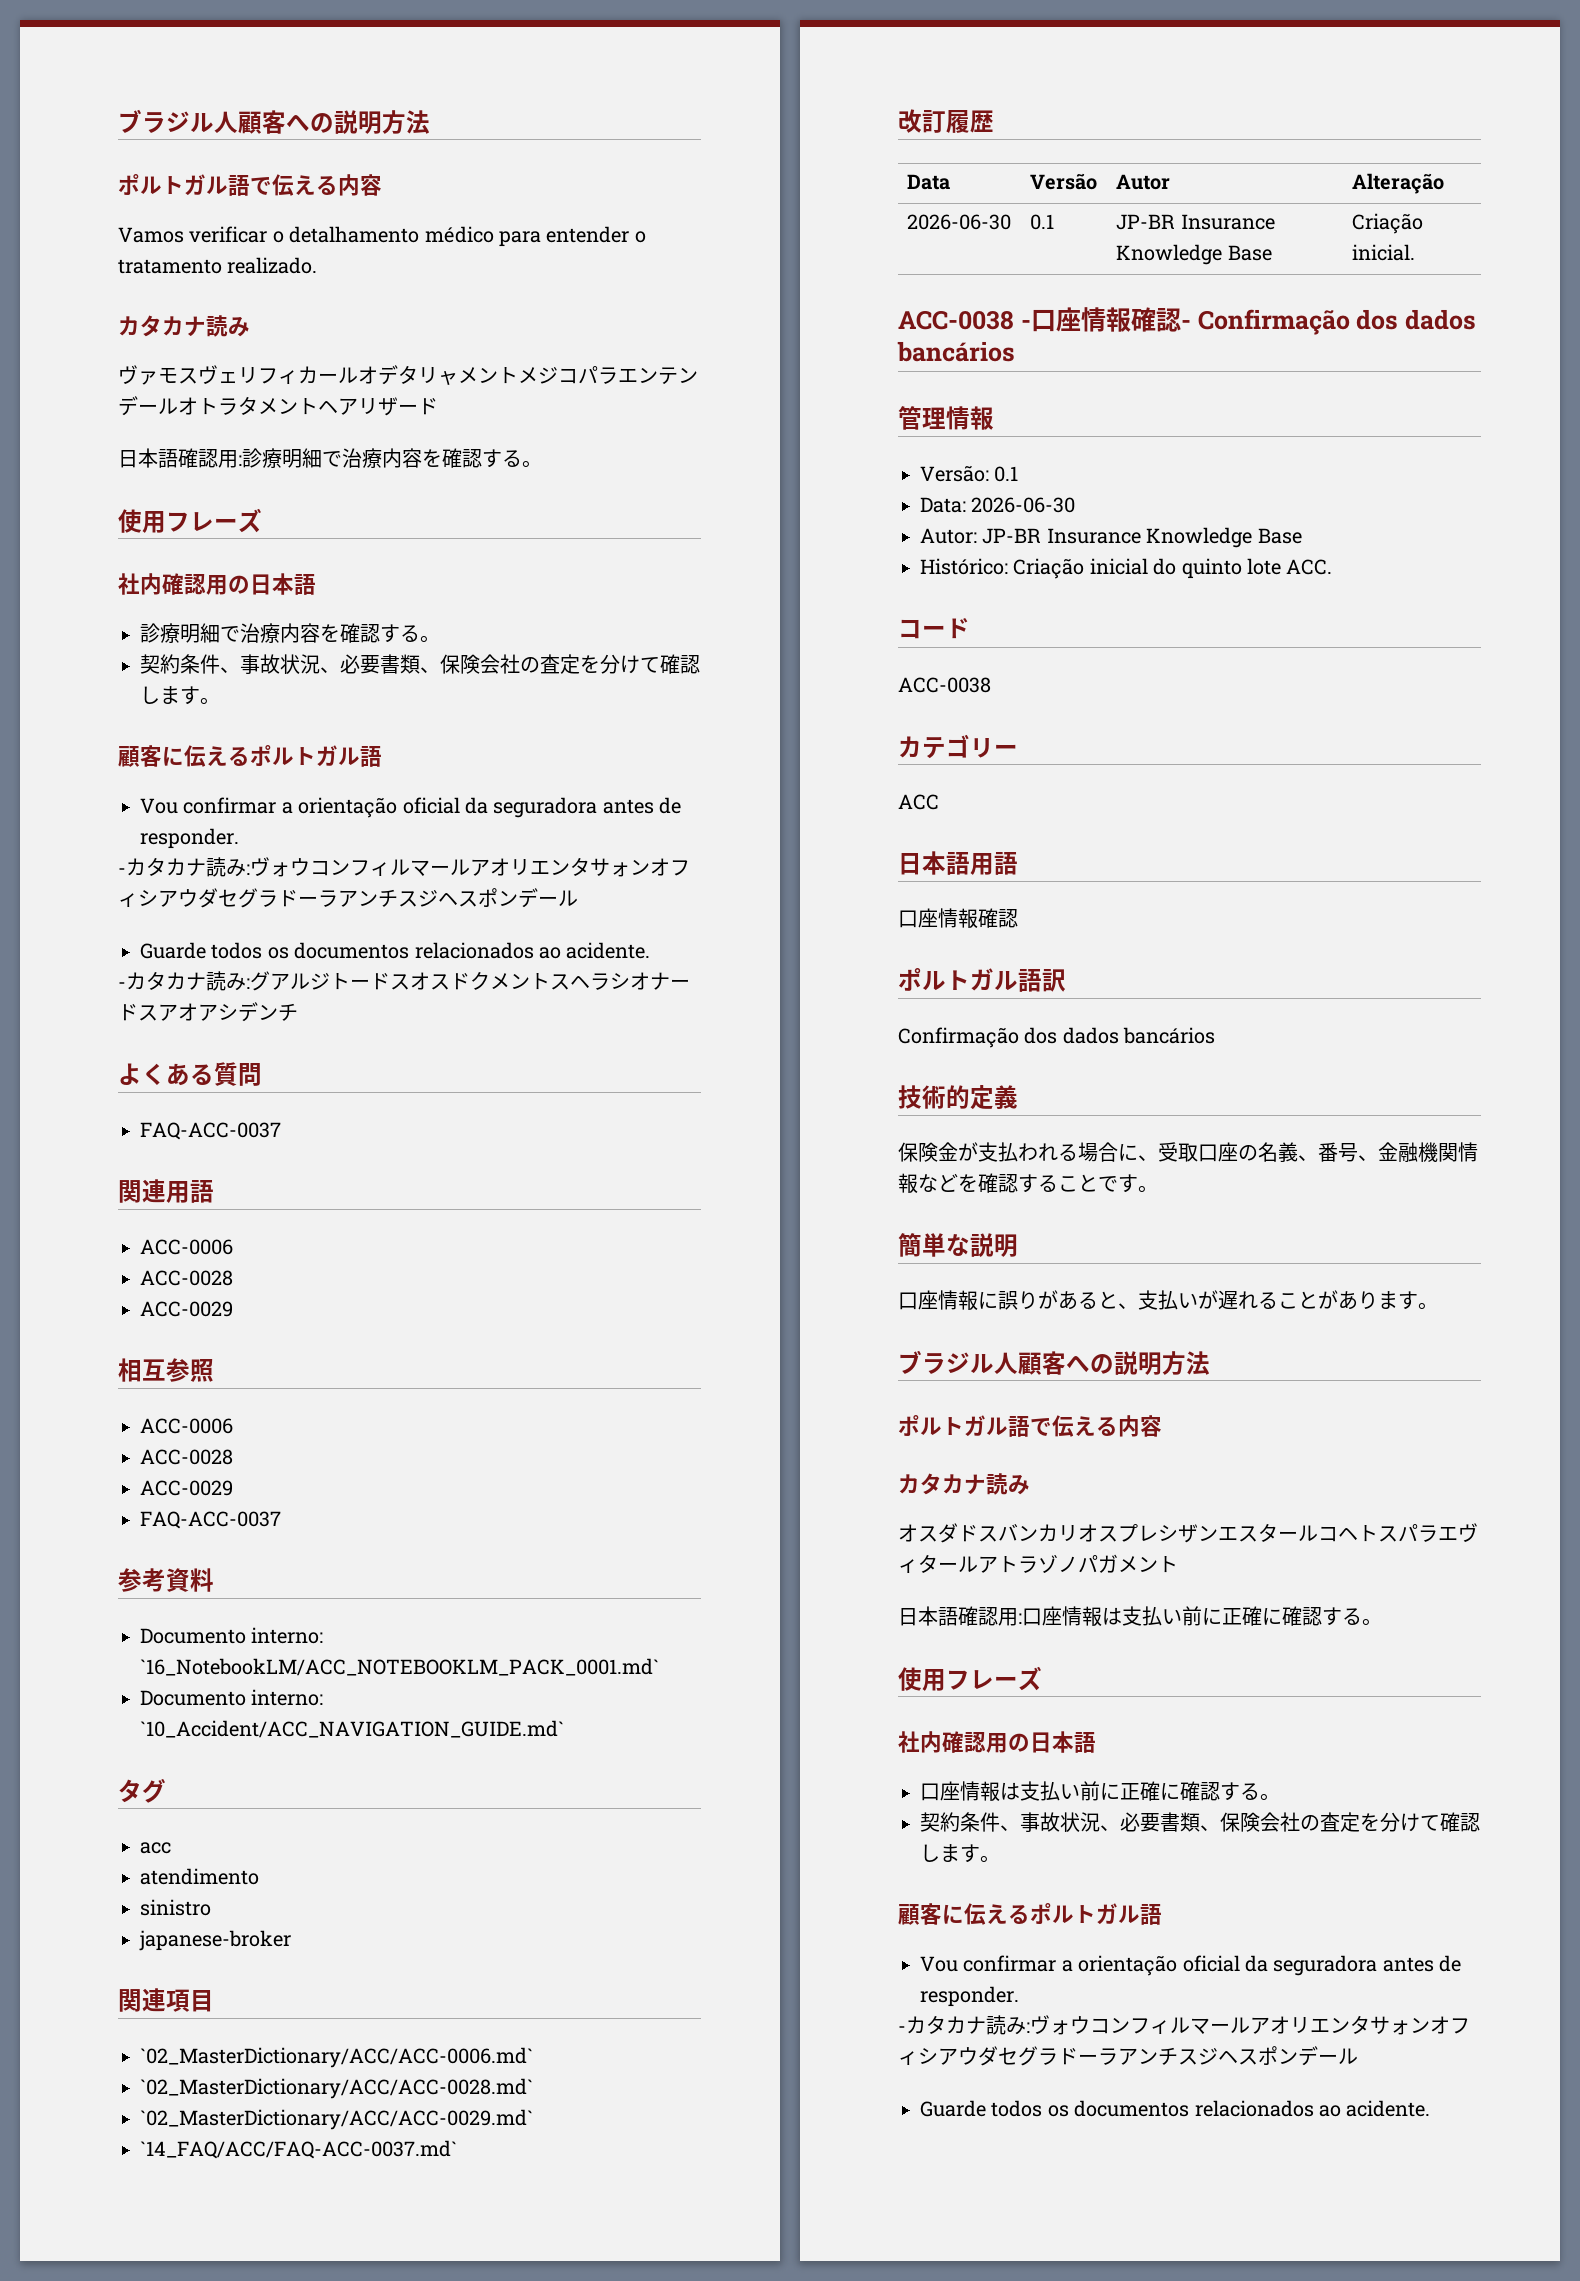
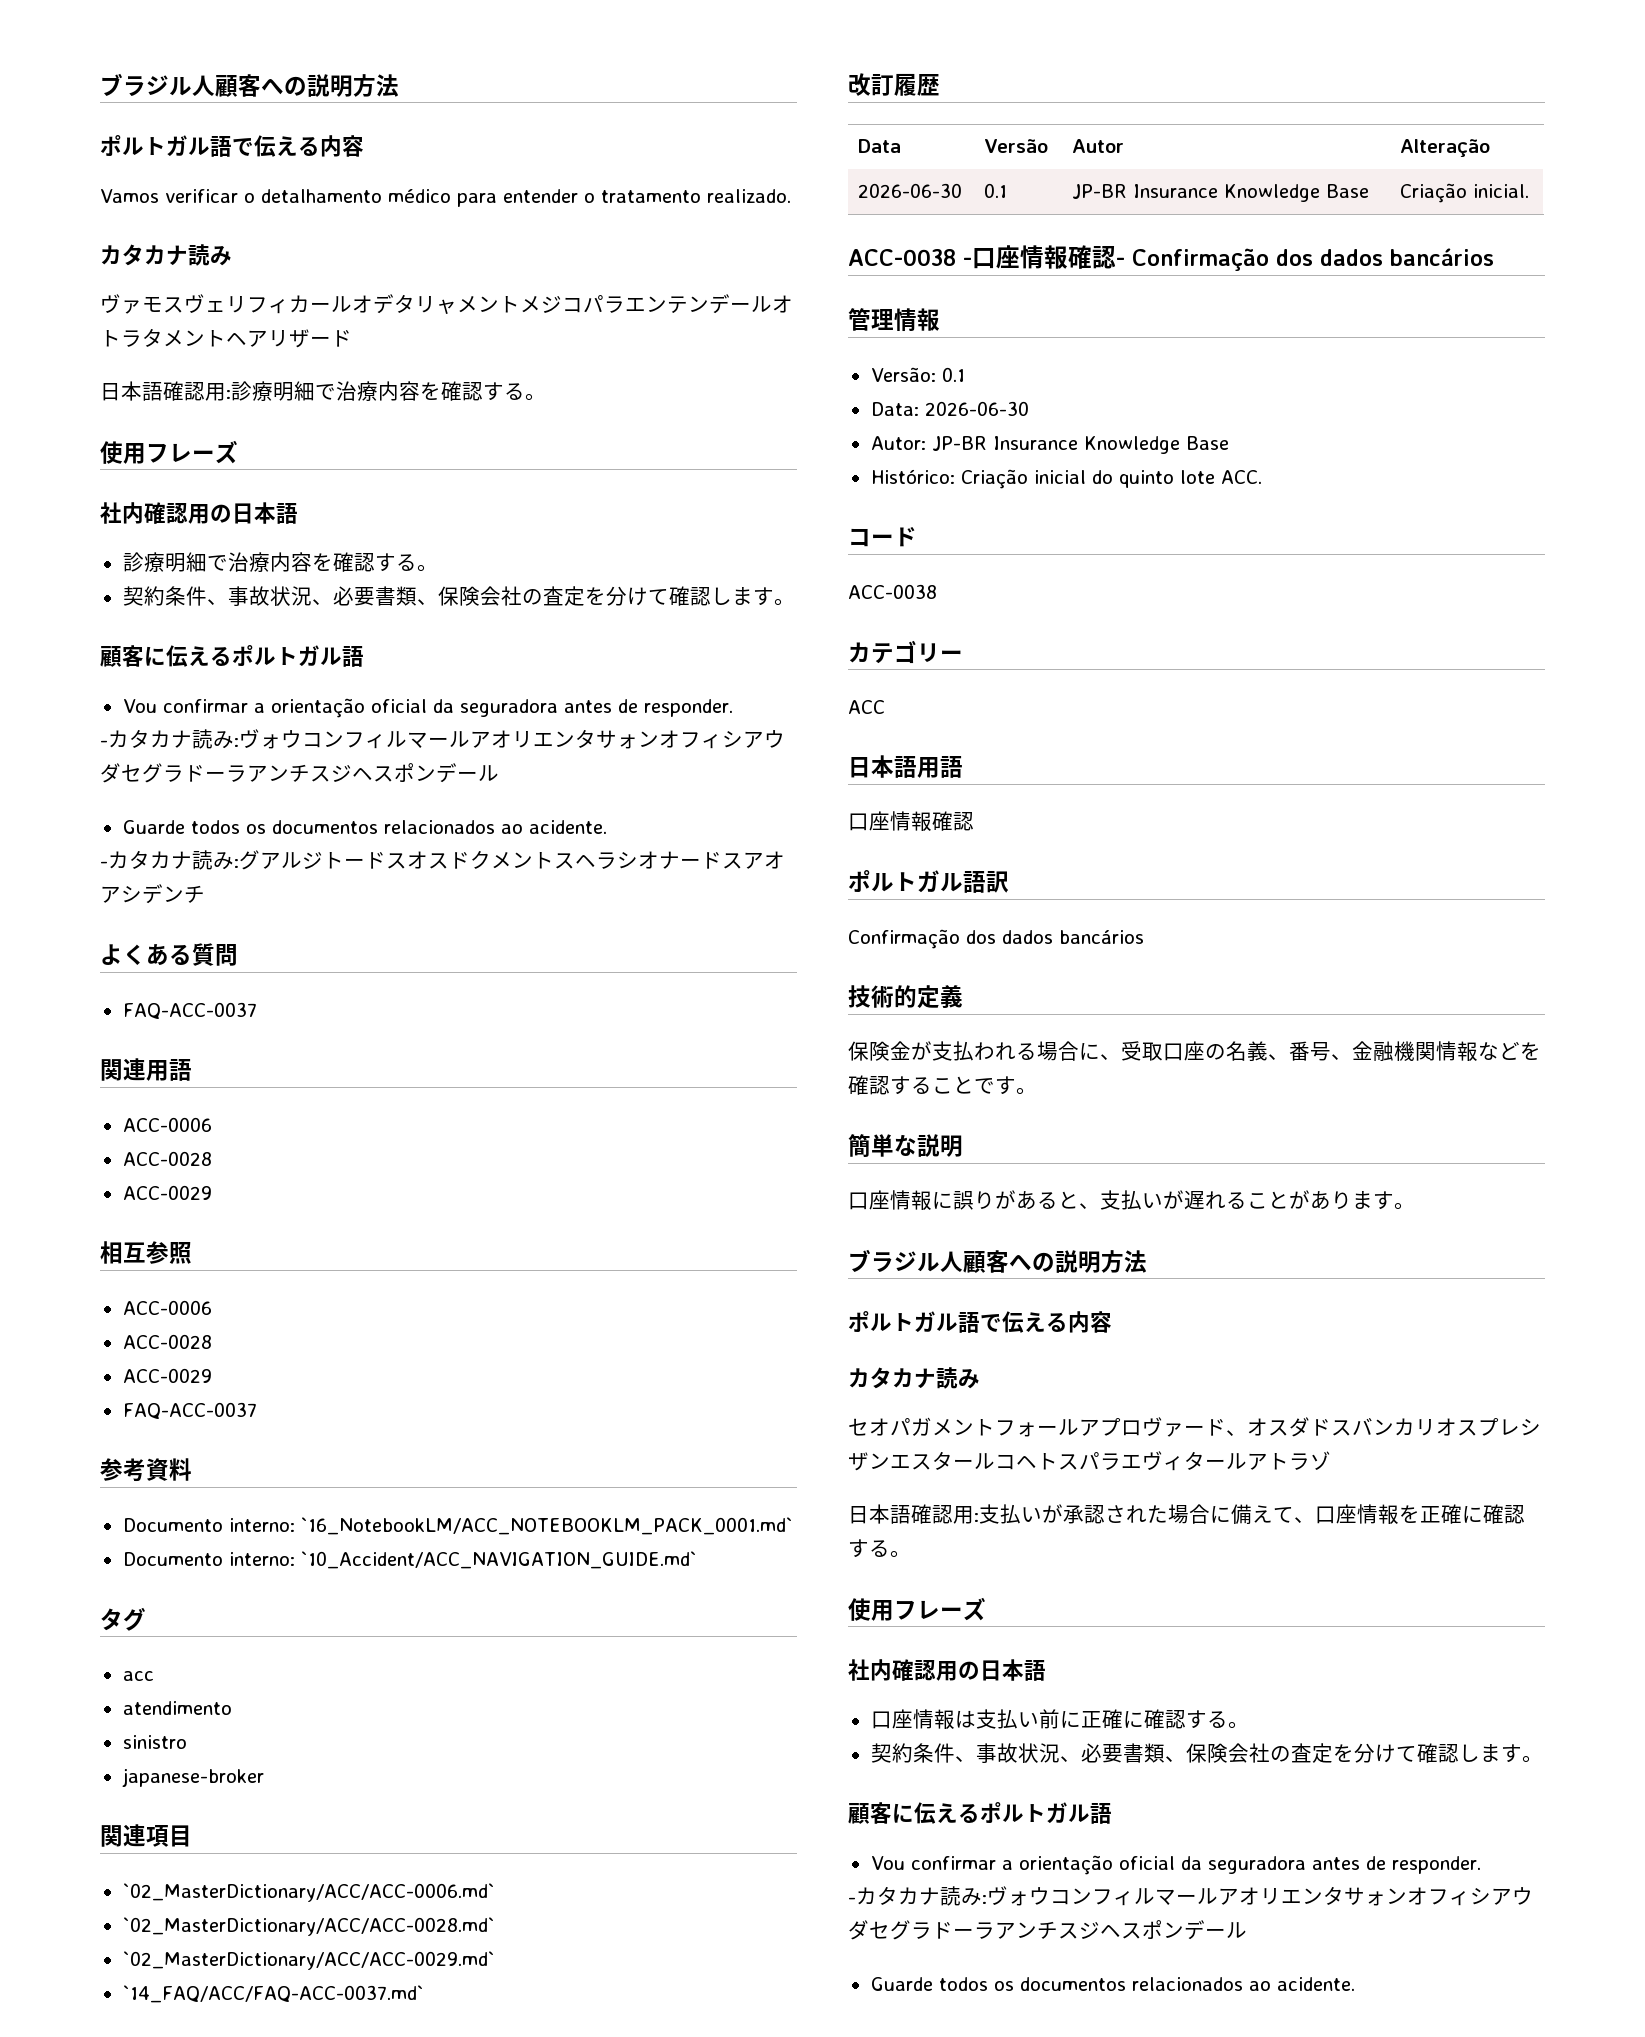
- オスダドスバンカリオスプレシザンエスタールコヘトスパラエヴィタールアトラゾノパガメント
- 日本語確認用:口座情報は支払い前に正確に確認する。
+ セオパガメントフォールアプロヴァード、オスダドスバンカリオスプレシザンエスタールコヘトスパラエヴィタールアトラゾ
+ 日本語確認用:支払いが承認された場合に備えて、口座情報を正確に確認する。

